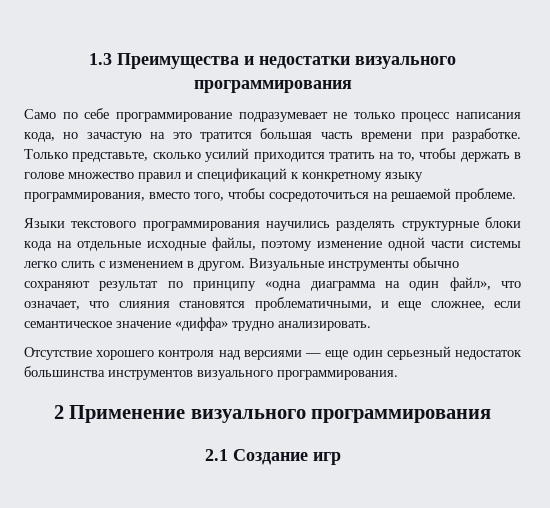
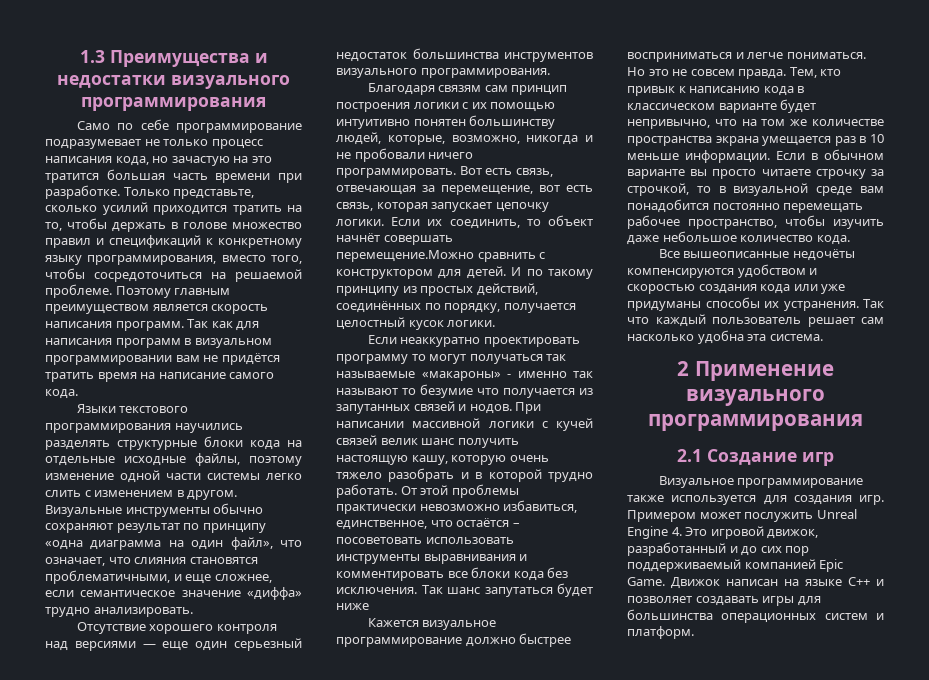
+ Поэтому главным преимуществом является скорость написания программ. Так как для написания программ в визуальном программировании вам не придётся тратить время на написание самого кода.
+ Благодаря связям сам принцип построения логики с их помощью интуитивно понятен большинству людей, которые, возможно, никогда и не пробовали ничего программировать. Вот есть связь, отвечающая за перемещение, вот есть связь, которая запускает цепочку логики. Если их соединить, то объект начнёт совершать перемещение.Можно сравнить с конструктором для детей. И по такому принципу из простых действий, соединённых по порядку, получается целостный кусок логики.
+ Если неаккуратно проектировать программу то могут получаться так называемые «макароны» - именно так называют то безумие что получается из запутанных связей и нодов. При написании массивной логики с кучей связей велик шанс получить настоящую кашу, которую очень тяжело разобрать и в которой трудно работать. От этой проблемы практически невозможно избавиться, единственное, что остаётся – посоветовать использовать инструменты выравнивания и комментировать все блоки кода без исключения. Так шанс запутаться будет ниже
+ Кажется визуальное программирование должно быстрее восприниматься и легче пониматься. Но это не совсем правда. Тем, кто привык к написанию кода в классическом варианте будет непривычно, что на том же количестве пространства экрана умещается раз в 10 меньше информации. Если в обычном варианте вы просто читаете строчку за строчкой, то в визуальной среде вам понадобится постоянно перемещать рабочее пространство, чтобы изучить даже небольшое количество кода.
+ Все вышеописанные недочёты компенсируются удобством и скоростью создания кода или уже придуманы способы их устранения. Так что каждый пользователь решает сам насколько удобна эта система.
+ Визуальное программирование также используется для создания игр. Примером может послужить Unreal Engine 4. Это игровой движок, разработанный и до сих пор поддерживаемый компанией Epic Game. Движок написан на языке C++ и позволяет создавать игры для большинства операционных систем и платформ.

